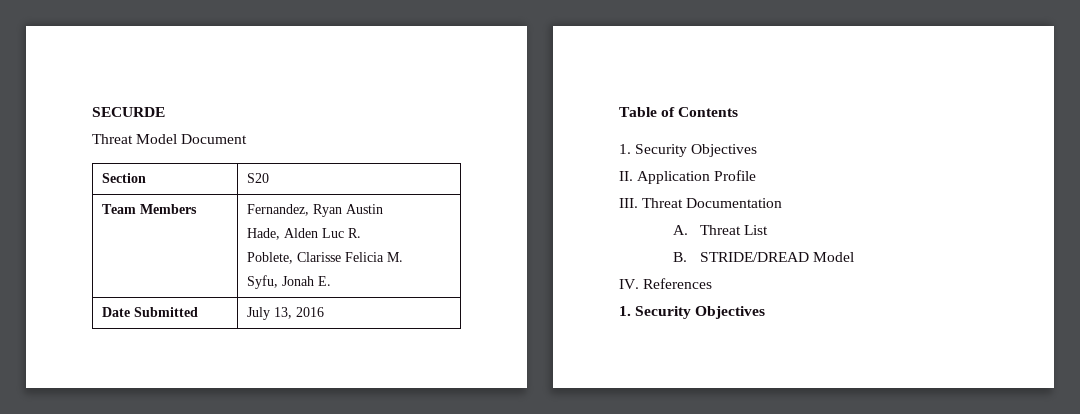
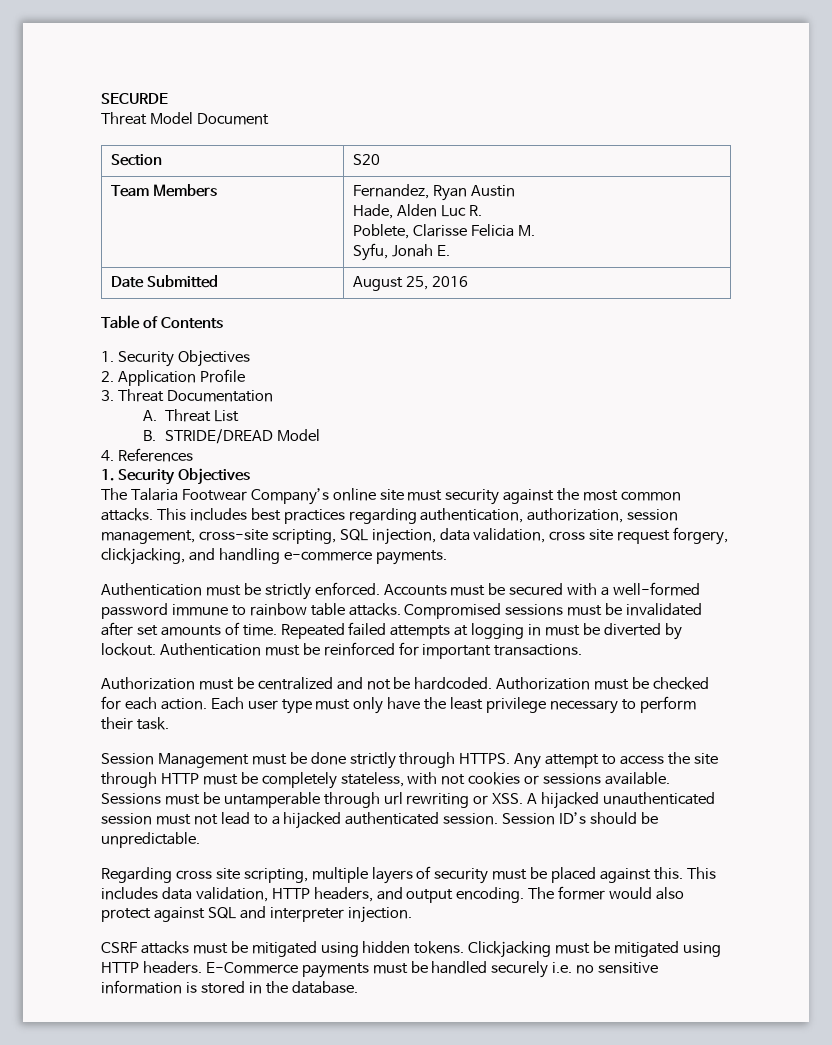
- Date Submitted | July 13, 2016
+ Date Submitted | August 25, 2016
- II. Application Profile
+ 2. Application Profile
- III. Threat Documentation
+ 3. Threat Documentation
- IV. References
+ 4. References
+ The Talaria Footwear Company’s online site must security against the most common attacks. This includes best practices regarding authentication, authorization, session management, cross-site scripting, SQL injection, data validation, cross site request forgery, clickjacking, and handling e-commerce payments.
+ Authentication must be strictly enforced. Accounts must be secured with a well-formed password immune to rainbow table attacks. Compromised sessions must be invalidated after set amounts of time. Repeated failed attempts at logging in must be diverted by lockout. Authentication must be reinforced for important transactions.
+ Authorization must be centralized and not be hardcoded. Authorization must be checked for each action. Each user type must only have the least privilege necessary to perform their task.
+ Session Management must be done strictly through HTTPS. Any attempt to access the site through HTTP must be completely stateless, with not cookies or sessions available. Sessions must be untamperable through url rewriting or XSS. A hijacked unauthenticated session must not lead to a hijacked authenticated session. Session ID’s should be unpredictable.
+ Regarding cross site scripting, multiple layers of security must be placed against this. This includes data validation, HTTP headers, and output encoding. The former would also protect against SQL and interpreter injection.
+ CSRF attacks must be mitigated using hidden tokens. Clickjacking must be mitigated using HTTP headers. E-Commerce payments must be handled securely i.e. no sensitive information is stored in the database.

